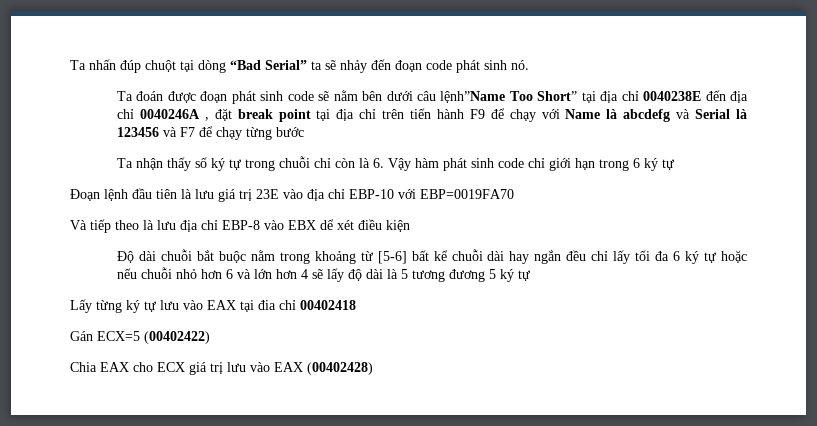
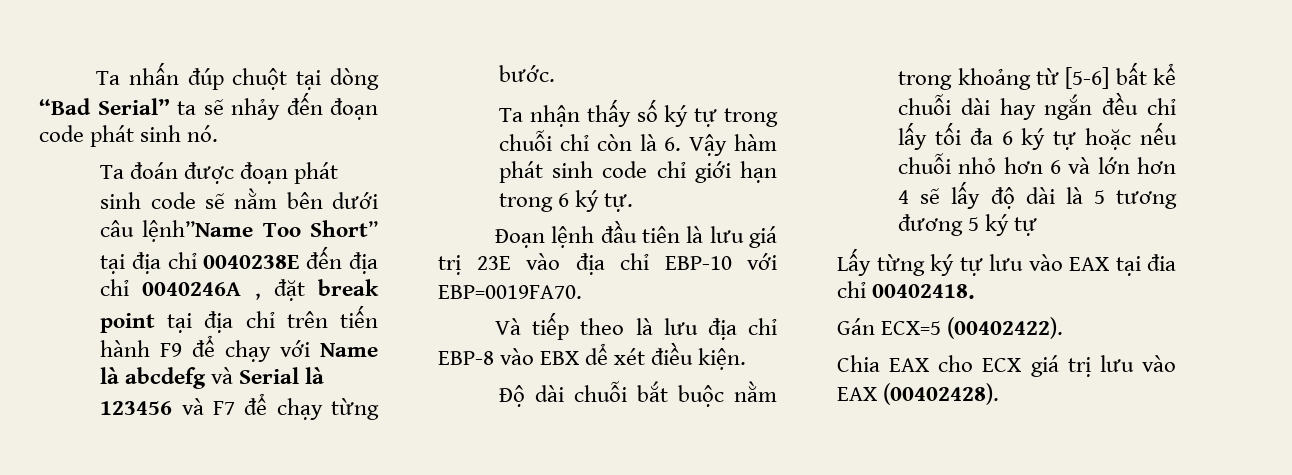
- Ta đoán được đoạn phát sinh code sẽ nằm bên dưới câu lệnh”Name Too Short” tại địa chỉ 0040238E đến địa chỉ 0040246A , đặt break point tại địa chỉ trên tiến hành F9 để chạy với Name là abcdefg và Serial là 123456 và F7 để chạy từng bước
+ Ta đoán được đoạn phát sinh code sẽ nằm bên dưới câu lệnh”Name Too Short” tại địa chỉ 0040238E đến địa chỉ 0040246A , đặt break point tại địa chỉ trên tiến hành F9 để chạy với Name là abcdefg và Serial là 123456 và F7 để chạy từng bước.
- Ta nhận thấy số ký tự trong chuỗi chỉ còn là 6. Vậy hàm phát sinh code chỉ giới hạn trong 6 ký tự
+ Ta nhận thấy số ký tự trong chuỗi chỉ còn là 6. Vậy hàm phát sinh code chỉ giới hạn trong 6 ký tự.
- Đoạn lệnh đầu tiên là lưu giá trị 23E vào địa chỉ EBP-10 với EBP=0019FA70
+ Đoạn lệnh đầu tiên là lưu giá trị 23E vào địa chỉ EBP-10 với EBP=0019FA70.
- Và tiếp theo là lưu địa chỉ EBP-8 vào EBX dể xét điều kiện
+ Và tiếp theo là lưu địa chỉ EBP-8 vào EBX dể xét điều kiện.
- Lấy từng ký tự lưu vào EAX tại đia chỉ 00402418
+ Lấy từng ký tự lưu vào EAX tại đia chỉ 00402418.
- Gán ECX=5 (00402422)
+ Gán ECX=5 (00402422).
- Chia EAX cho ECX giá trị lưu vào EAX (00402428)
+ Chia EAX cho ECX giá trị lưu vào EAX (00402428).

